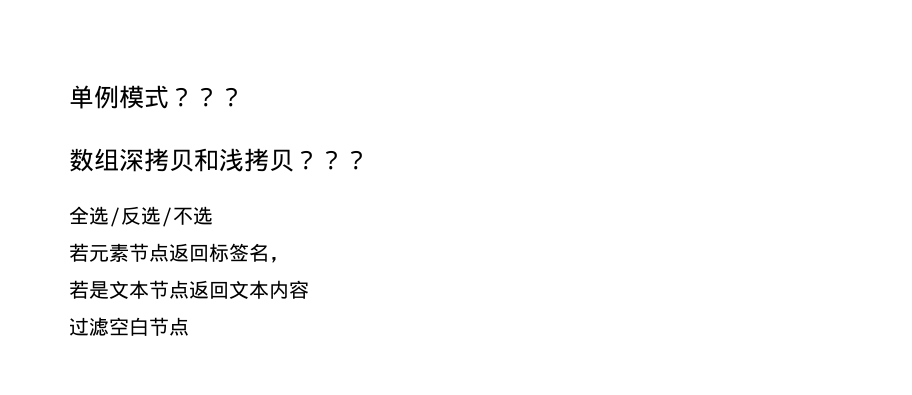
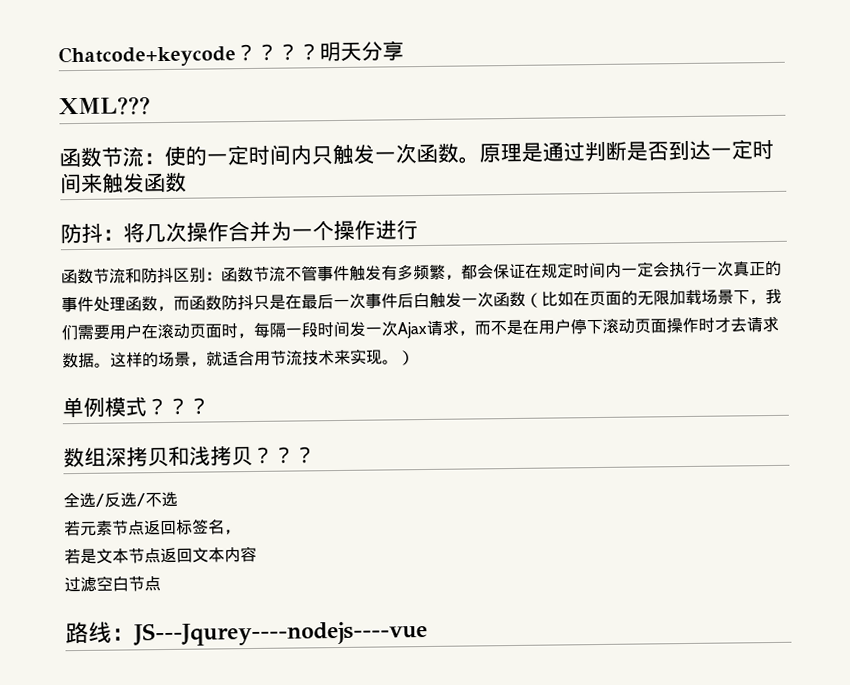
+ Chatcode+keycode？？？？明天分享
+ XML???
+ 函数节流：使的一定时间内只触发一次函数。原理是通过判断是否到达一定时间来触发函数
+ 防抖：将几次操作合并为一个操作进行
+ 函数节流和防抖区别：函数节流不管事件触发有多频繁，都会保证在规定时间内一定会执行一次真正的事件处理函数，而函数防抖只是在最后一次事件后白触发一次函数（比如在页面的无限加载场景下，我们需要用户在滚动页面时，每隔一段时间发一次Ajax请求，而不是在用户停下滚动页面操作时才去请求数据。这样的场景，就适合用节流技术来实现。）
+ 路线：JS---Jqurey----nodejs----vue

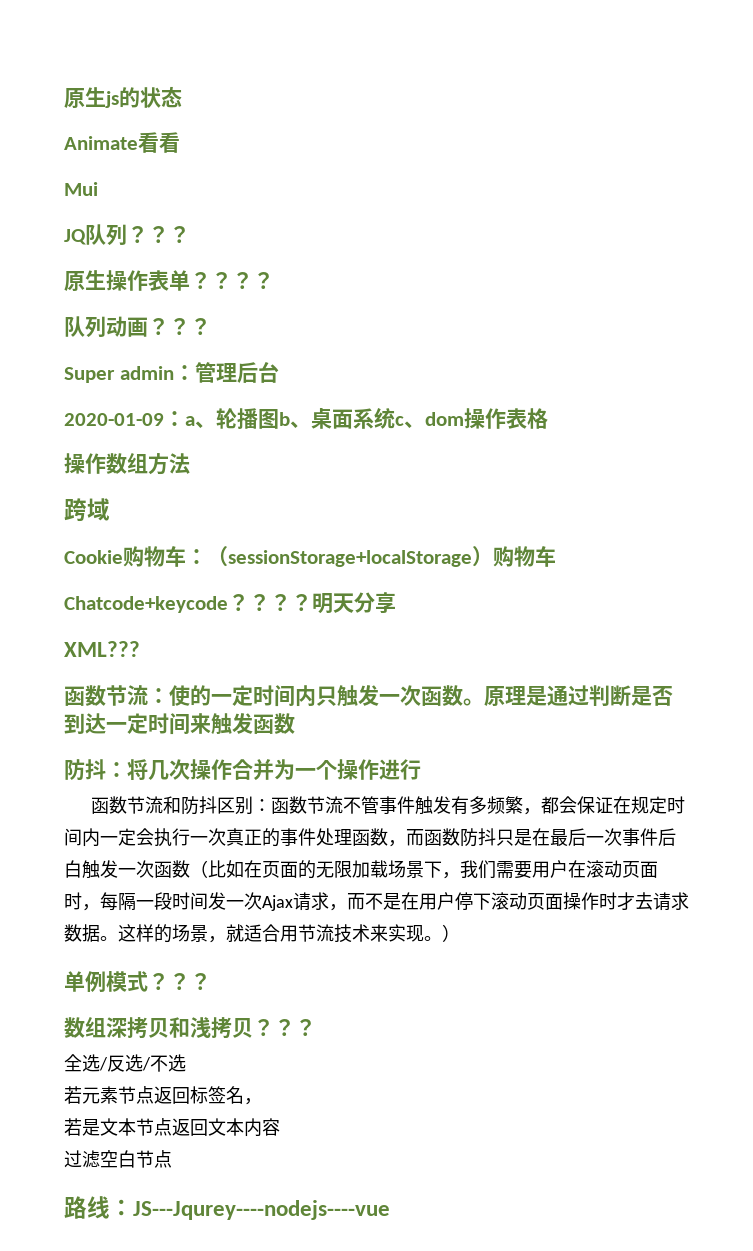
+ 原生js的状态
+ Animate看看
+ Mui
+ JQ队列？？？
+ 原生操作表单？？？？
+ 队列动画？？？
+ Super admin：管理后台
+ 2020-01-09：a、轮播图b、桌面系统c、dom操作表格
+ 操作数组方法
+ 跨域
+ Cookie购物车：（sessionStorage+localStorage）购物车

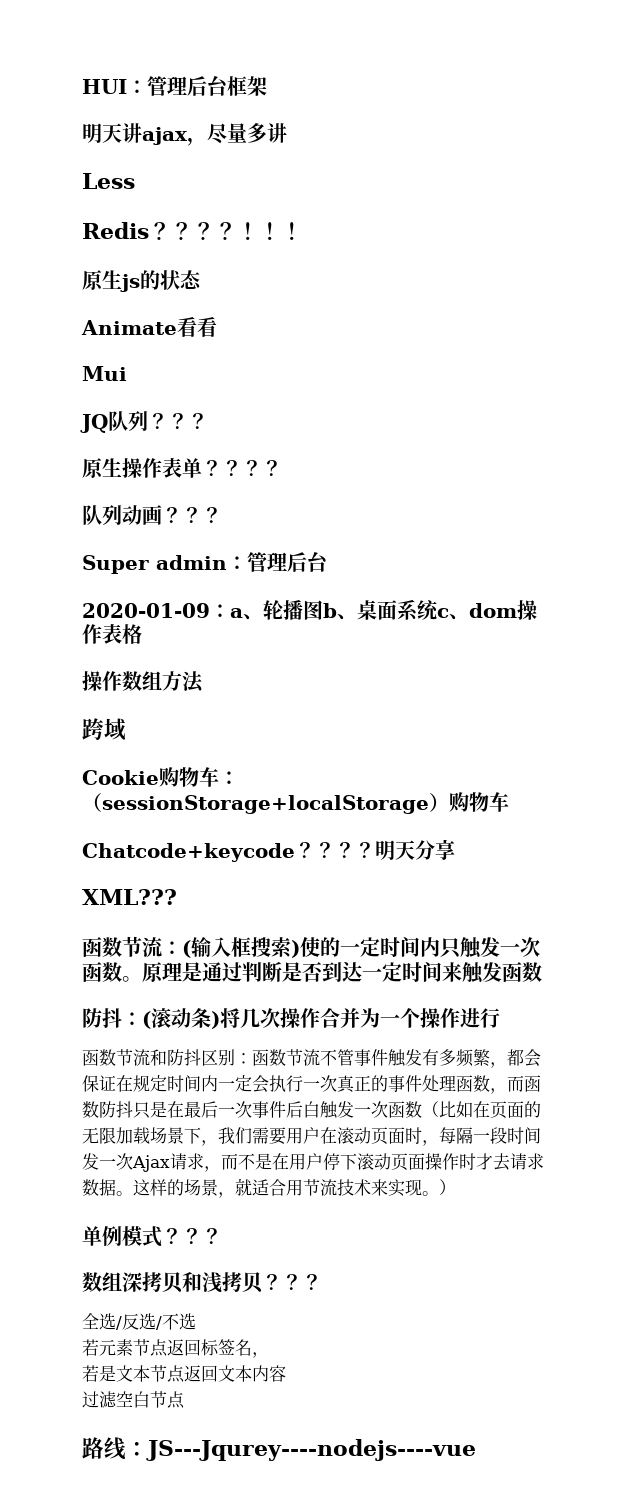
+ HUI：管理后台框架
+ 明天讲ajax，尽量多讲
+ Less
+ Redis？？？？！！！
- 函数节流：使的一定时间内只触发一次函数。
+ 函数节流：(输入框搜索)使的一定时间内只触发一次函数。
- 防抖：将几次操作合并为一个操作进行
+ 防抖：(滚动条)将几次操作合并为一个操作进行

